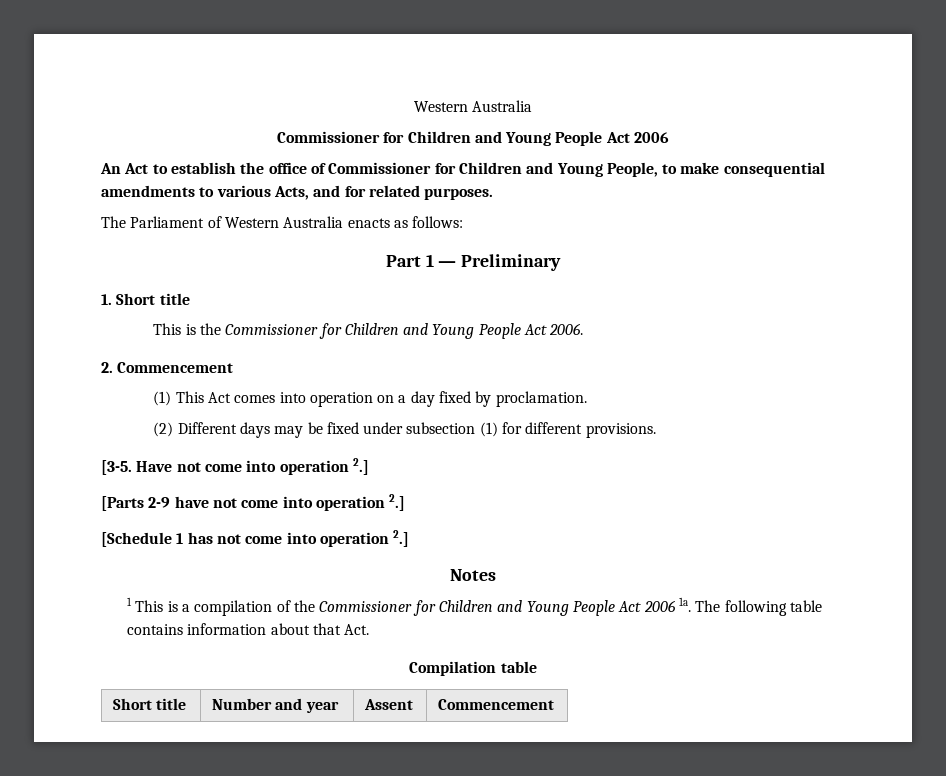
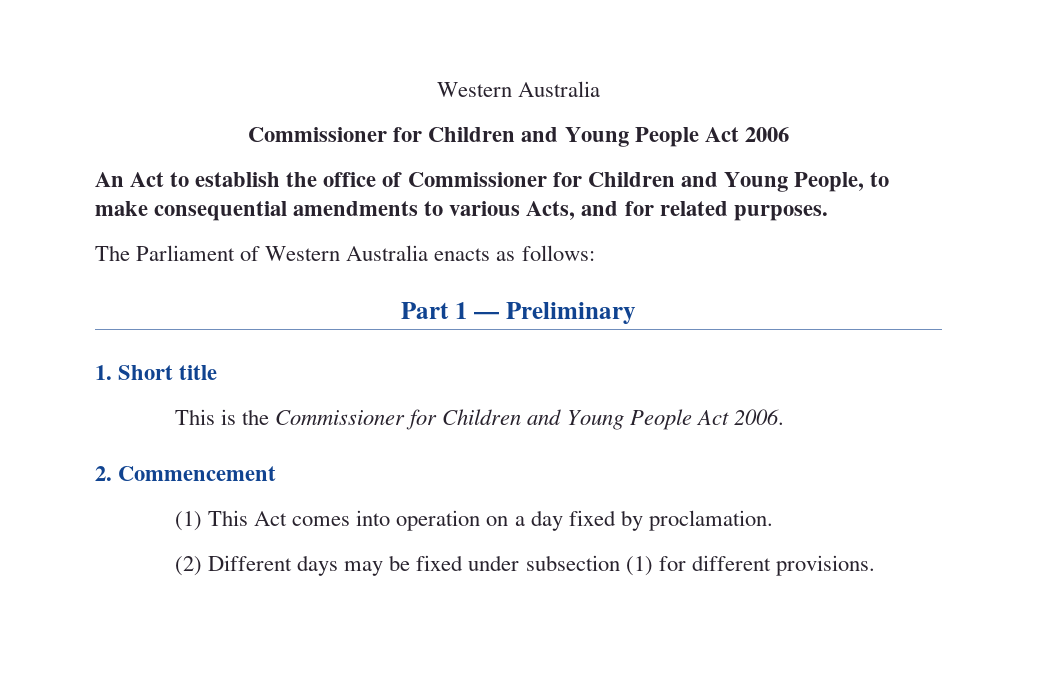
- [3-5. Have not come into operation 2.]
- [Parts 2-9 have not come into operation 2.]
- [Schedule 1 has not come into operation 2.]
- Notes
- 1 This is a compilation of the Commissioner for Children and Young People Act 2006 1a. The following table contains information about that Act.
- Compilation table
- Short title | Number and year | Assent | Commencement

